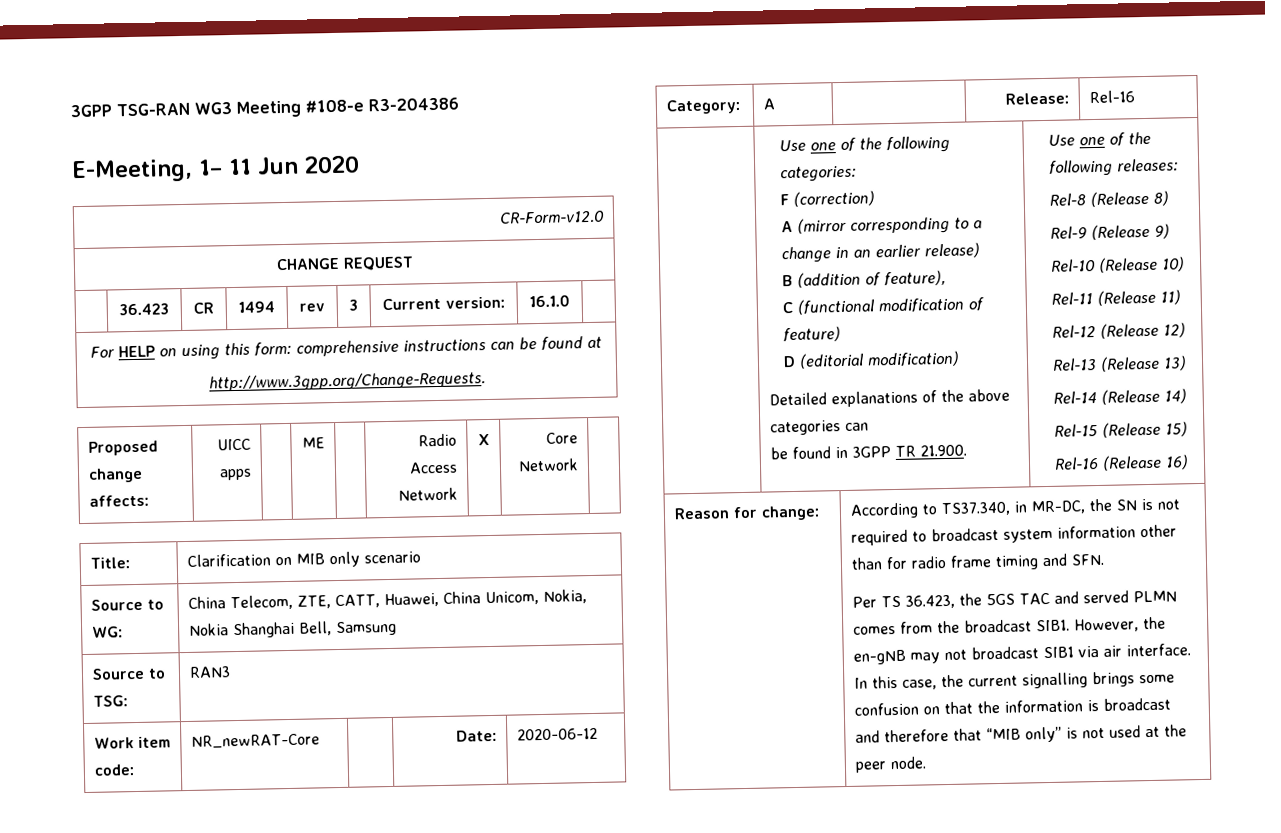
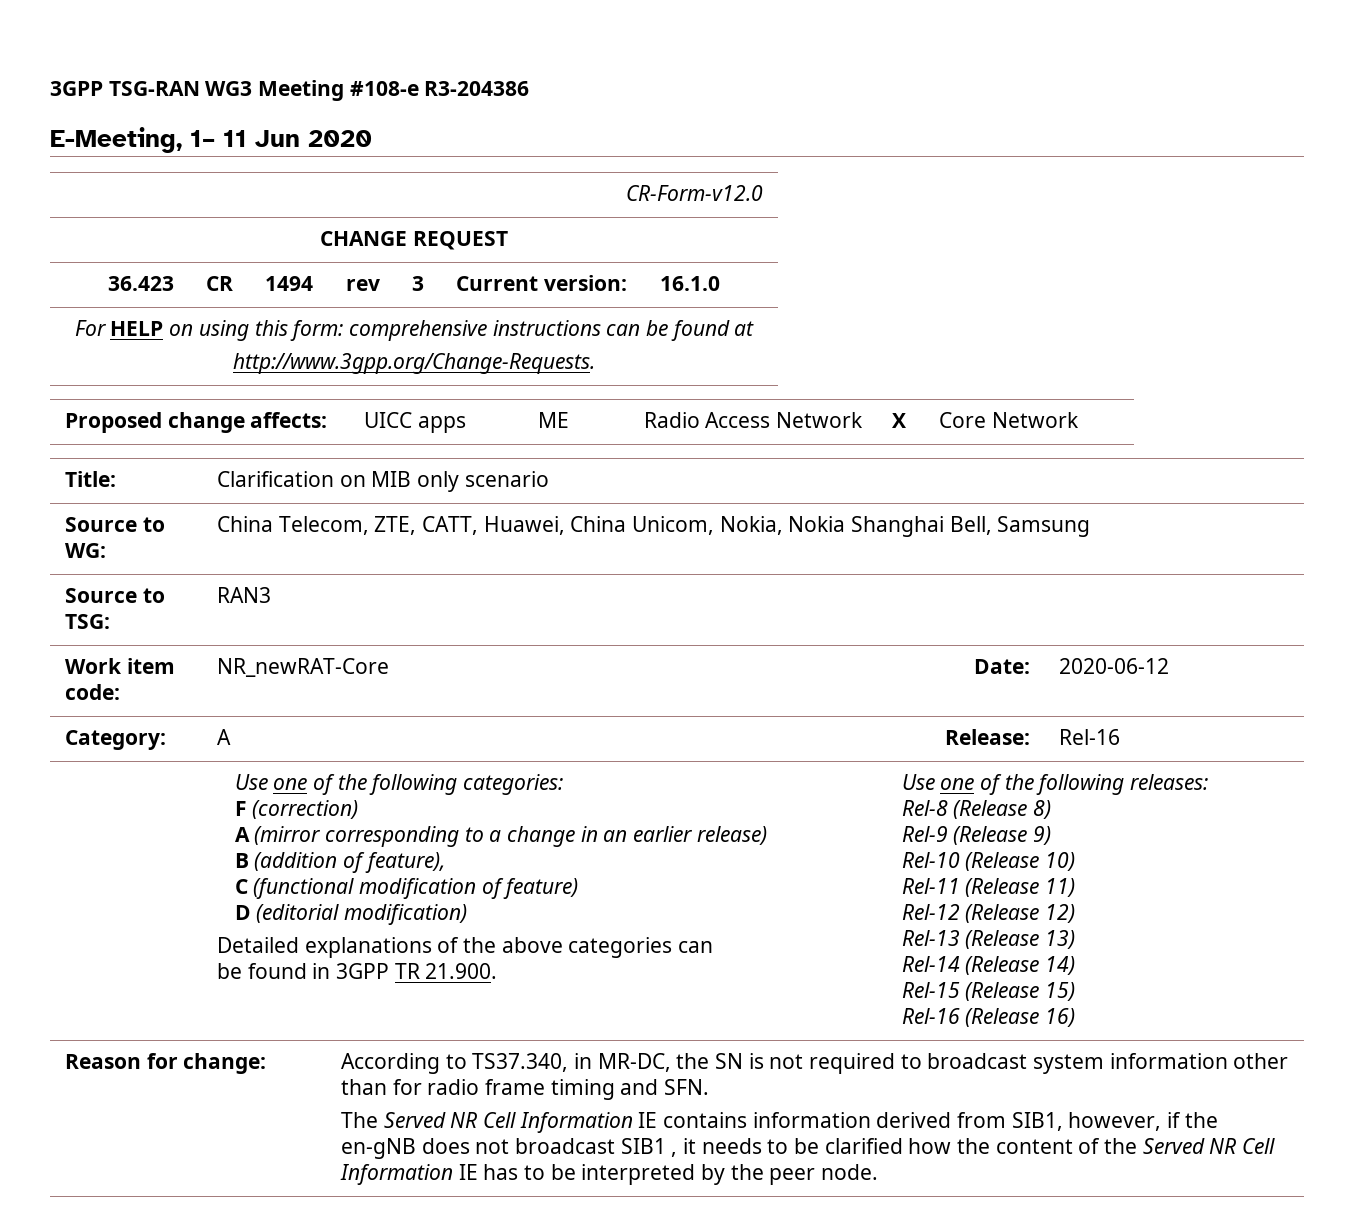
- Per TS 36.423, the 5GS TAC and served PLMN comes from the broadcast SIB1. However, the en-gNB may not broadcast SIB1 via air interface. In this case, the current signalling brings some confusion on that the information is broadcast and therefore that “MIB only” is not used at the peer node.
+ The Served NR Cell Information IE contains information derived from SIB1, however, if the en-gNB does not broadcast SIB1 , it needs to be clarified how the content of the Served NR Cell Information IE has to be interpreted by the peer node.

